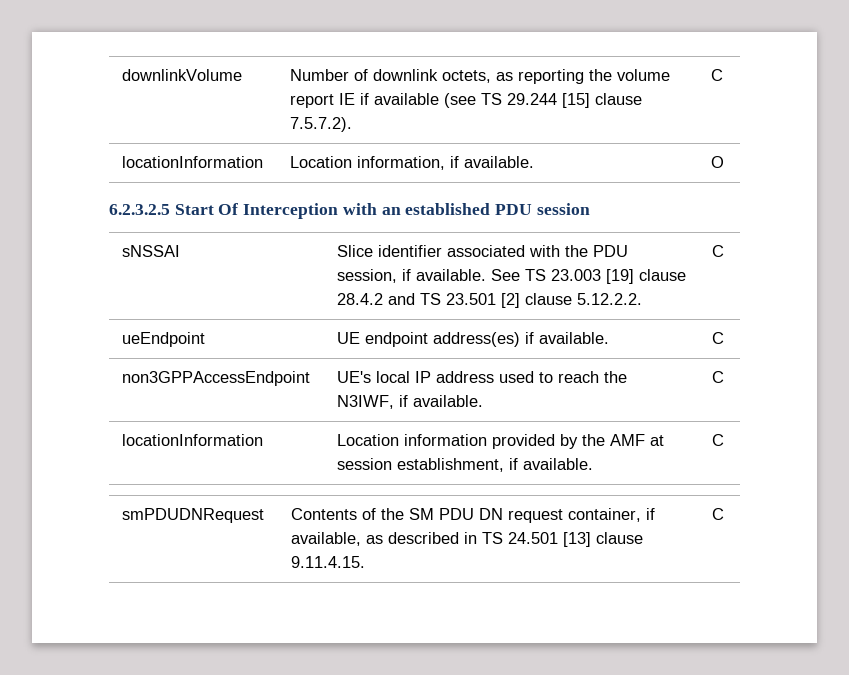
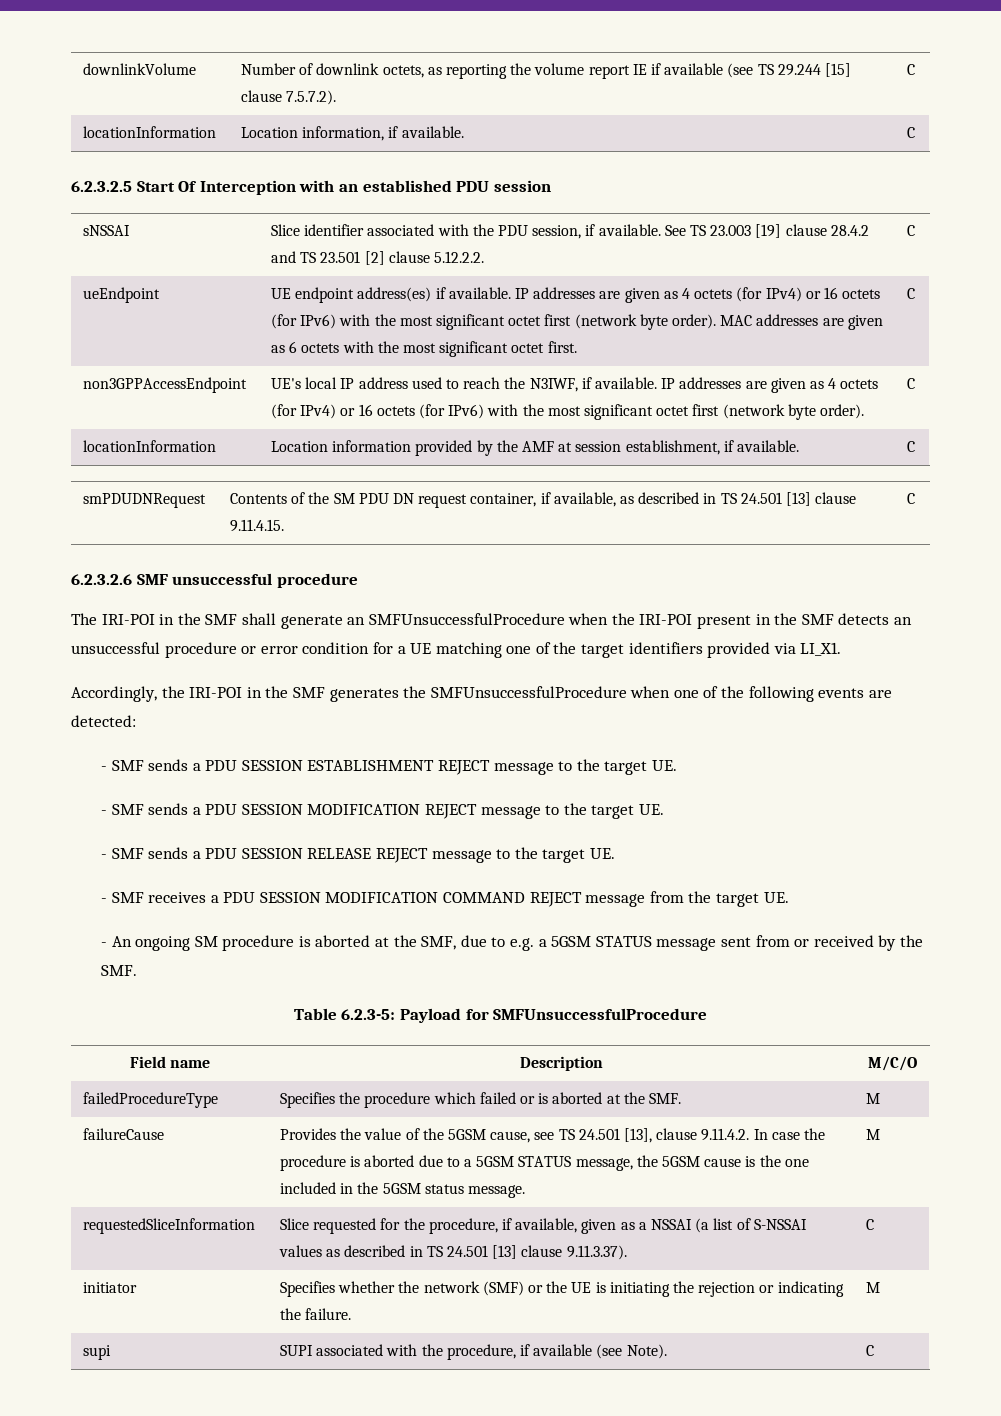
- locationInformation | Location information, if available. | O
+ locationInformation | Location information, if available. | C
+ IP addresses are given as 4 octets (for IPv4) or 16 octets (for IPv6) with the most significant octet first (network byte order). MAC addresses are given as 6 octets with the most significant octet first.
- non3GPPAccessEndpoint | UE's local IP address used to reach the N3IWF, if available. | C
+ non3GPPAccessEndpoint | UE's local IP address used to reach the N3IWF, if available. IP addresses are given as 4 octets (for IPv4) or 16 octets (for IPv6) with the most significant octet first (network byte order). | C
+ 6.2.3.2.6 SMF unsuccessful procedure
+ The IRI-POI in the SMF shall generate an SMFUnsuccessfulProcedure when the IRI-POI present in the SMF detects an unsuccessful procedure or error condition for a UE matching one of the target identifiers provided via LI_X1.
+ Accordingly, the IRI-POI in the SMF generates the SMFUnsuccessfulProcedure when one of the following events are detected:
+ - SMF sends a PDU SESSION ESTABLISHMENT REJECT message to the target UE.
+ - SMF sends a PDU SESSION MODIFICATION REJECT message to the target UE.
+ - SMF sends a PDU SESSION RELEASE REJECT message to the target UE.
+ - SMF receives a PDU SESSION MODIFICATION COMMAND REJECT message from the target UE.
+ - An ongoing SM procedure is aborted at the SMF, due to e.g. a 5GSM STATUS message sent from or received by the SMF.
+ Table 6.2.3-5: Payload for SMFUnsuccessfulProcedure
+ Field name | Description | M/C/O
+ failedProcedureType | Specifies the procedure which failed or is aborted at the SMF. | M
+ failureCause | Provides the value of the 5GSM cause, see TS 24.501 [13], clause 9.11.4.2. In case the procedure is aborted due to a 5GSM STATUS message, the 5GSM cause is the one included in the 5GSM status message. | M
+ requestedSliceInformation | Slice requested for the procedure, if available, given as a NSSAI (a list of S-NSSAI values as described in TS 24.501 [13] clause 9.11.3.37). | C
+ initiator | Specifies whether the network (SMF) or the UE is initiating the rejection or indicating the failure. | M
+ supi | SUPI associated with the procedure, if available (see Note). | C

